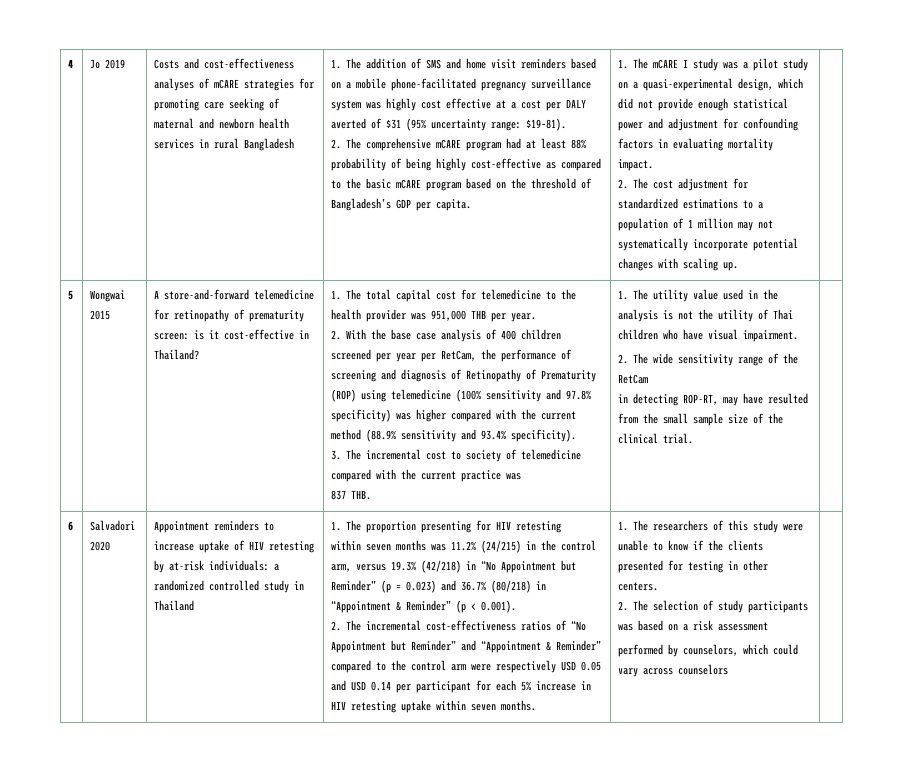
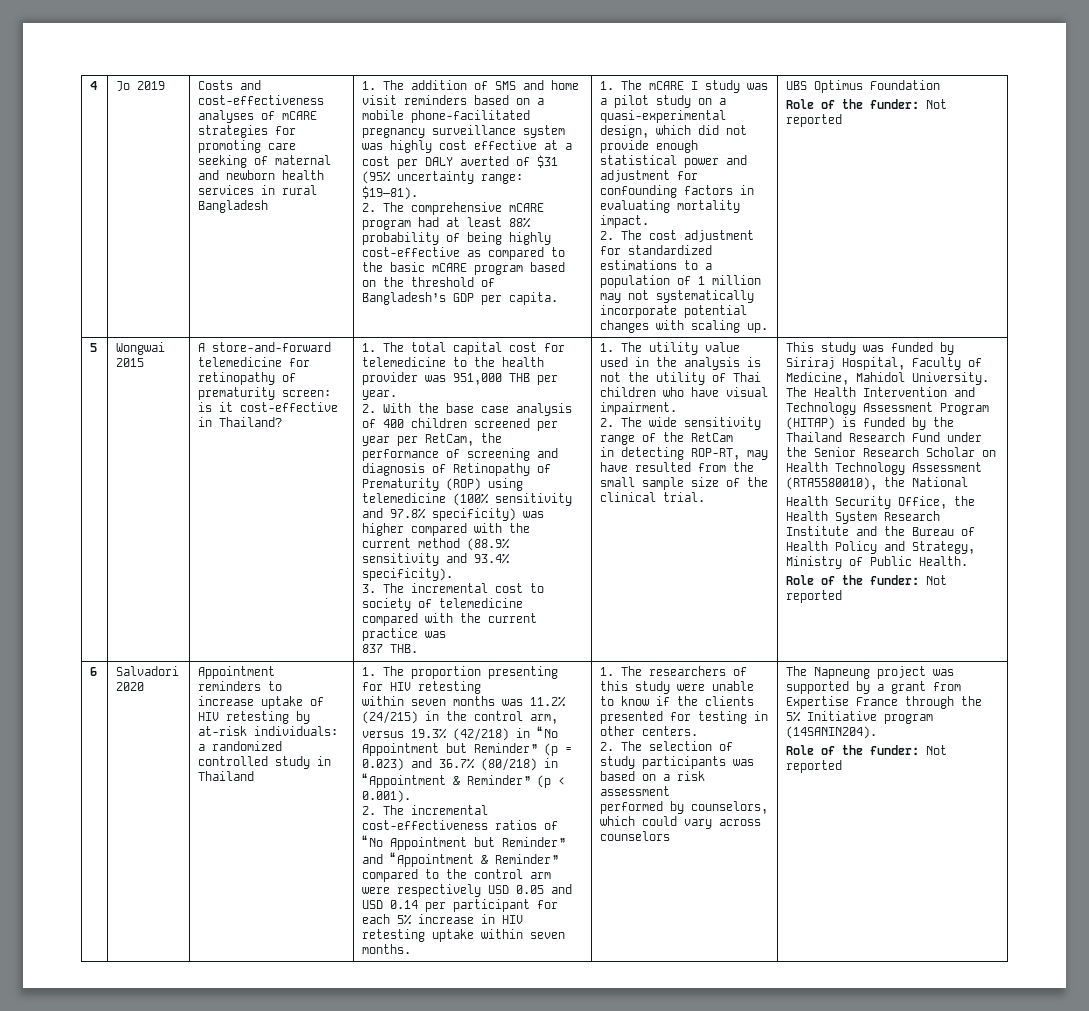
+ UBS Optimus Foundation
+ Role of the funder: Not reported
+ This study was funded by Siriraj Hospital, Faculty of Medicine, Mahidol University. The Health Intervention and Technology Assessment Program (HITAP) is funded by the Thailand Research Fund under the Senior Research Scholar on Health Technology Assessment (RTA5580010), the National
+ Health Security Office, the Health System Research Institute and the Bureau of Health Policy and Strategy, Ministry of Public Health.
+ Role of the funder: Not reported
+ The Napneung project was supported by a grant from Expertise France through the 5% Initiative program (14SANIN204).
+ Role of the funder: Not reported

